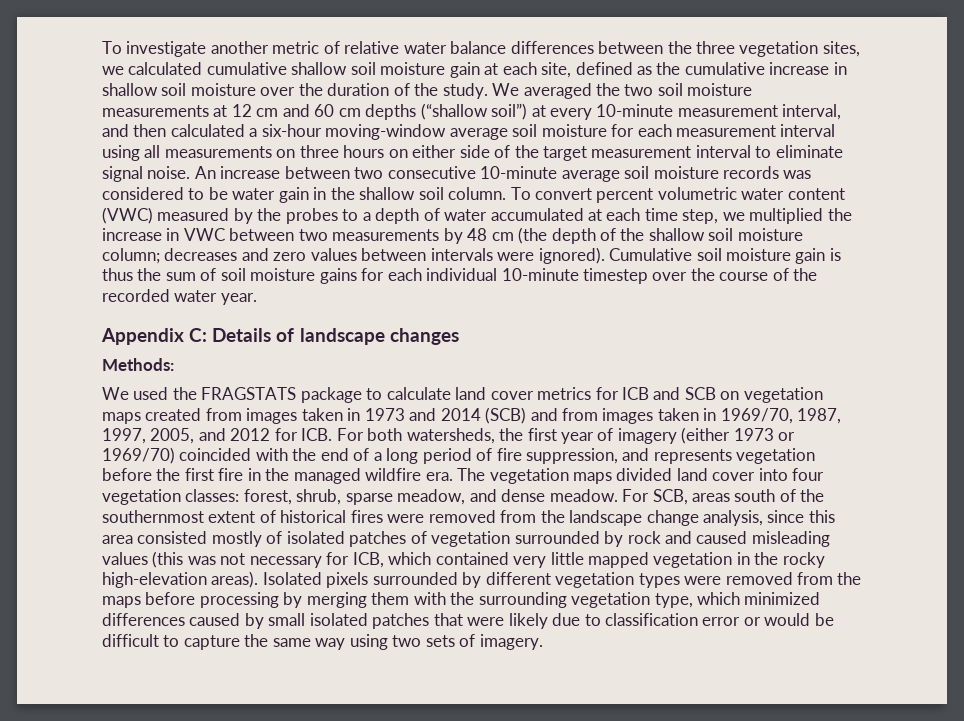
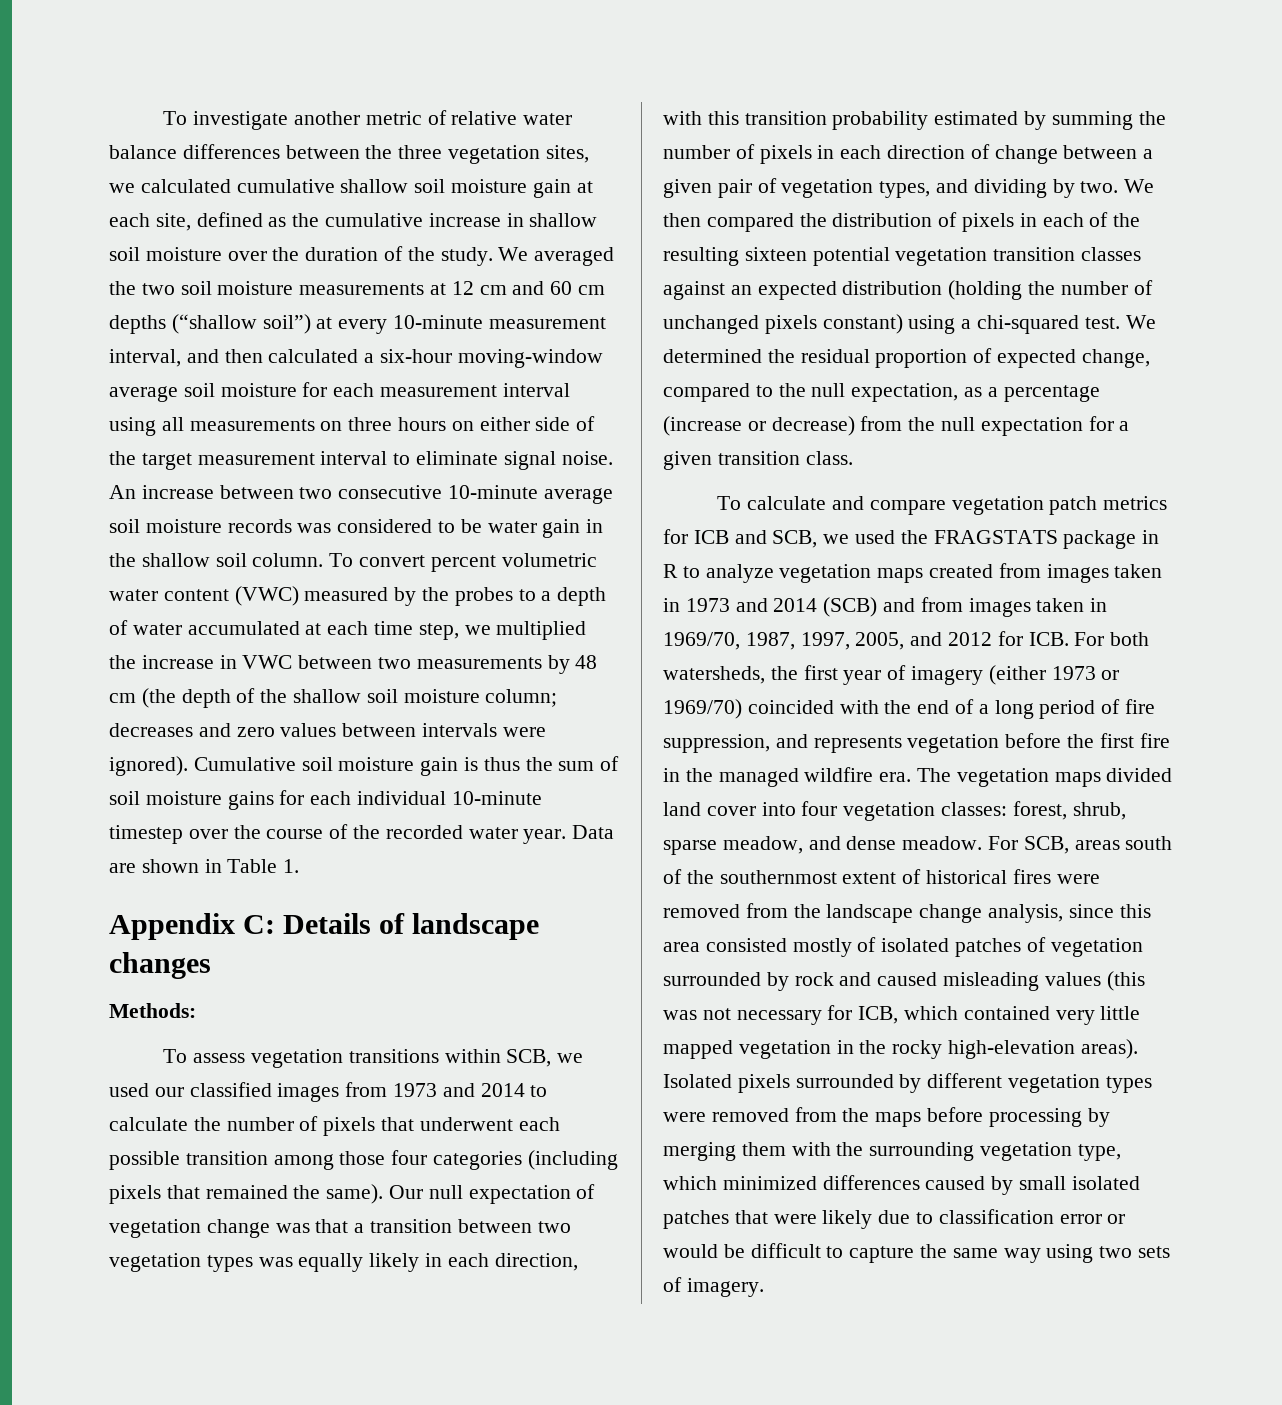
+ Data are shown in Table 1.
- We used the FRAGSTATS package to calculate land cover metrics for ICB and SCB on vegetation maps created from images taken in 1973 and 2014 (SCB) and from images taken in 1969/70, 1987, 1997, 2005, and 2012 for ICB. For both watersheds, the first year of imagery (either 1973 or 1969/70) coincided with the end of a long period of fire suppression, and represents vegetation before the first fire in the managed wildfire era.
+ To assess vegetation transitions within SCB, we used our classified images from 1973 and 2014 to calculate the number of pixels that underwent each possible transition among those four categories (including pixels that remained the same). Our null expectation of vegetation change was that a transition between two vegetation types was equally likely in each direction, with this transition probability estimated by summing the number of pixels in each direction of change between a given pair of vegetation types, and dividing by two. We then compared the distribution of pixels in each of the resulting sixteen potential vegetation transition classes against an expected distribution (holding the number of unchanged pixels constant) using a chi-squared test. We determined the residual proportion of expected change, compared to the null expectation, as a percentage (increase or decrease) from the null expectation for a given transition class.
+ To calculate and compare vegetation patch metrics for ICB and SCB, we used the FRAGSTATS package in R to analyze vegetation maps created from images taken in 1973 and 2014 (SCB) and from images taken in 1969/70, 1987, 1997, 2005, and 2012 for ICB. For both watersheds, the first year of imagery (either 1973 or 1969/70) coincided with the end of a long period of fire suppression, and represents vegetation before the first fire in the managed wildfire era.

